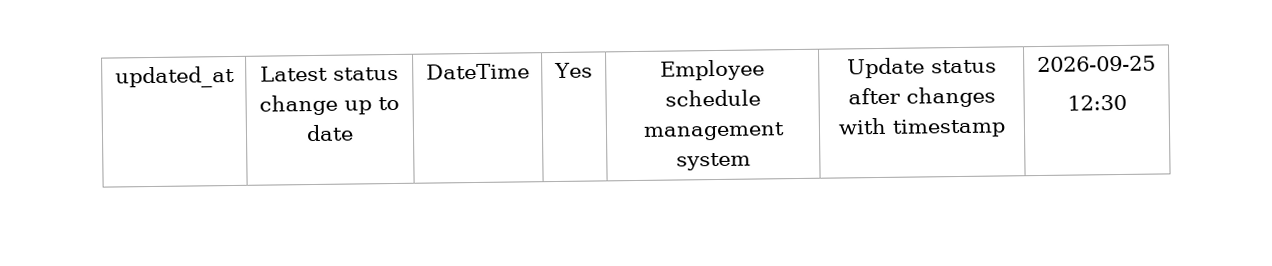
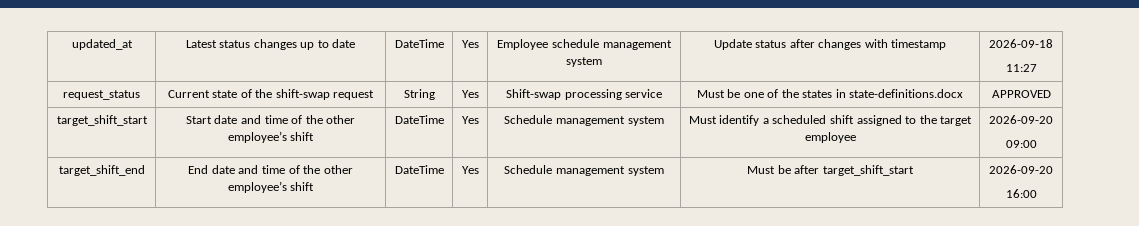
- updated_at | Latest status change up to date | DateTime | Yes | Employee schedule management system | Update status after changes with timestamp | 2026-09-25
- 12:30
+ updated_at | Latest status changes up to date | DateTime | Yes | Employee schedule management system | Update status after changes with timestamp | 2026-09-18
+ 11:27
+ request_status | Current state of the shift-swap request | String | Yes | Shift-swap processing service | Must be one of the states in state-definitions.docx | APPROVED
+ target_shift_start | Start date and time of the other employee’s shift | DateTime | Yes | Schedule management system | Must identify a scheduled shift assigned to the target employee | 2026-09-20
+ 09:00
+ target_shift_end | End date and time of the other employee’s shift | DateTime | Yes | Schedule management system | Must be after target_shift_start | 2026-09-20
+ 16:00

